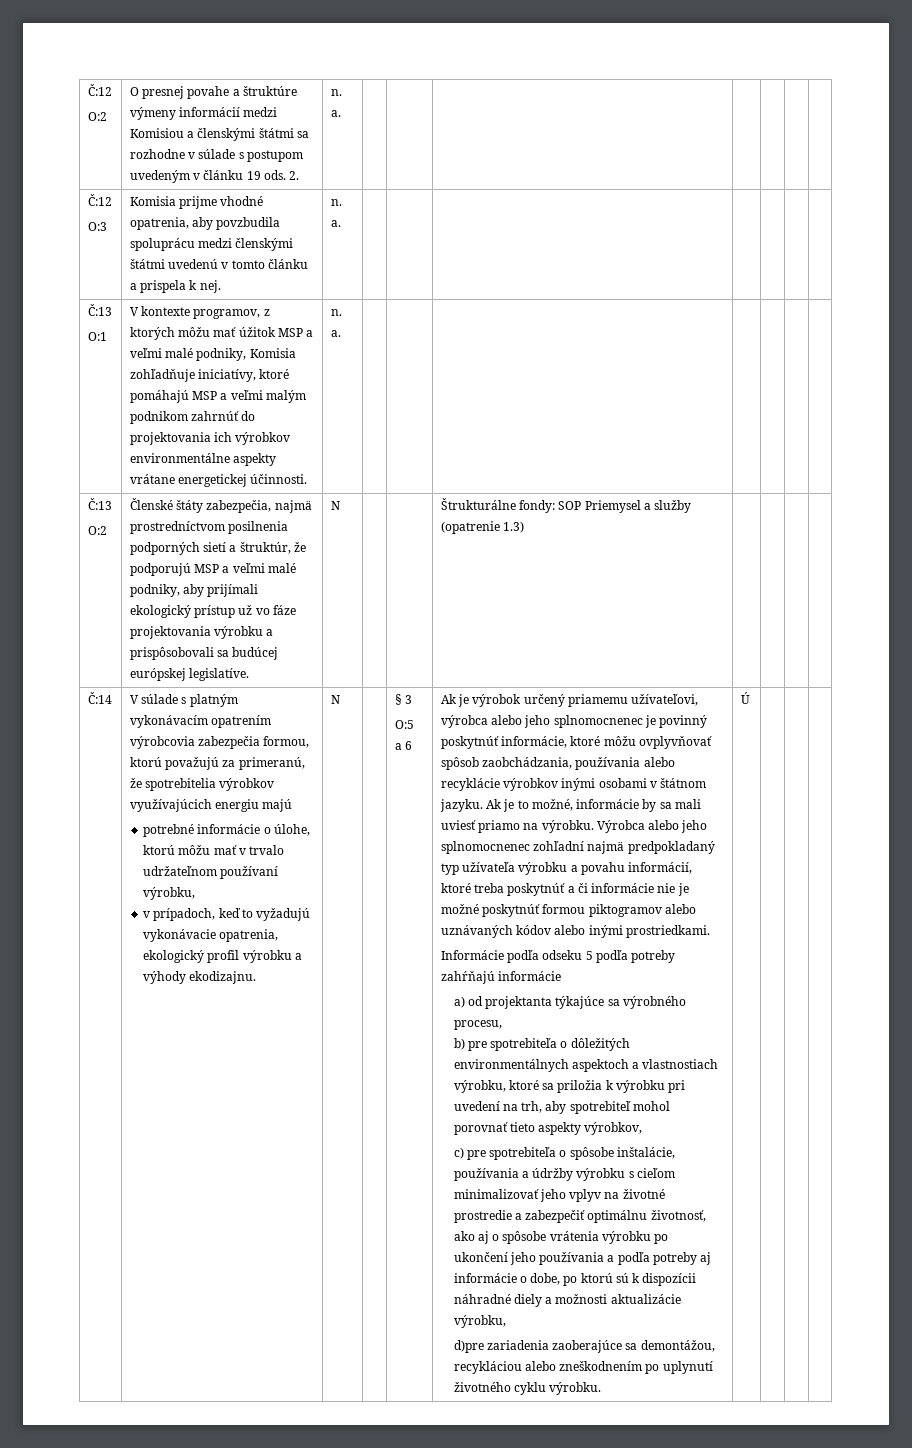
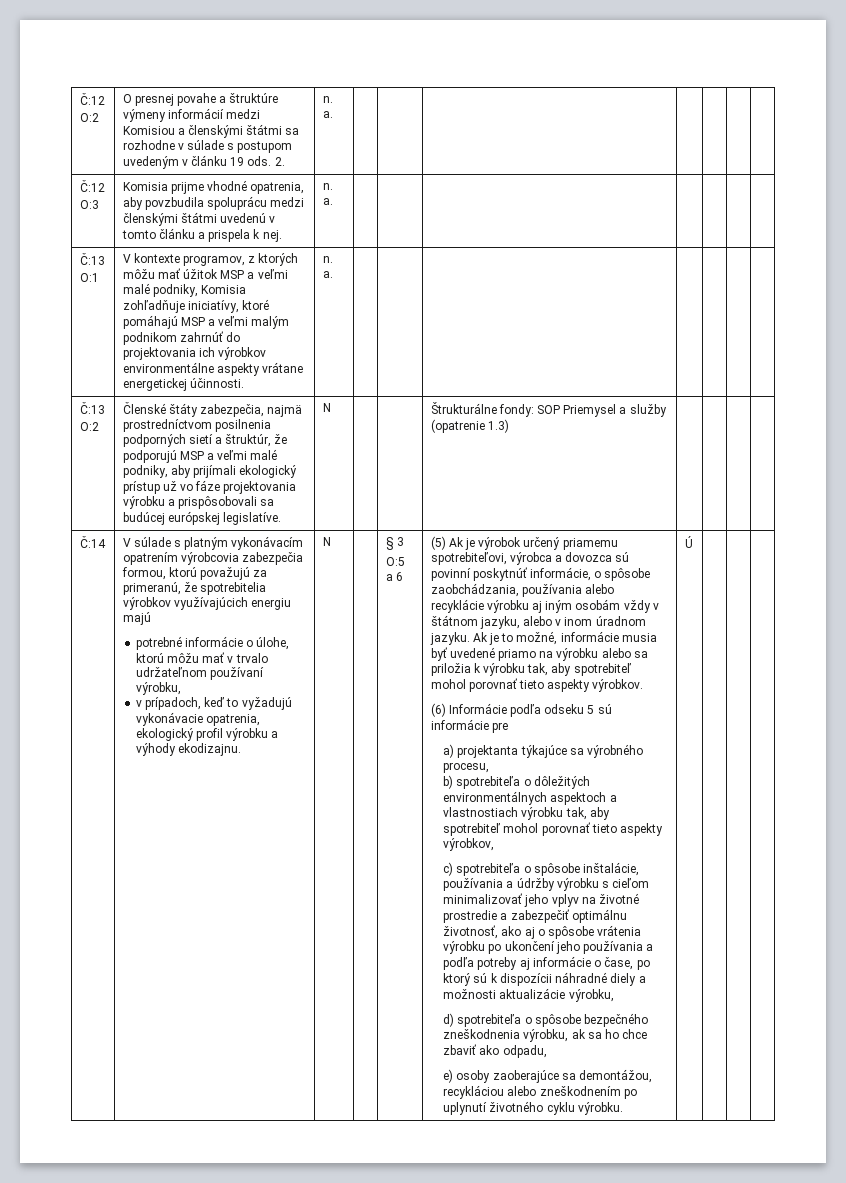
- Ak je výrobok určený priamemu užívateľovi, výrobca alebo jeho splnomocnenec je povinný poskytnúť informácie, ktoré môžu ovplyvňovať spôsob zaobchádzania, používania alebo recyklácie výrobkov inými osobami v štátnom jazyku.
+ (5) Ak je výrobok určený priamemu spotrebiteľovi, výrobca a dovozca sú povinní poskytnúť informácie, o spôsobe zaobchádzania, používania alebo recyklácie výrobku aj iným osobám vždy v štátnom jazyku, alebo v inom úradnom jazyku.
- Ak je to možné, informácie by sa mali uviesť priamo na výrobku. Výrobca alebo jeho splnomocnenec zohľadní najmä predpokladaný typ užívateľa výrobku a povahu informácií, ktoré treba poskytnúť a či informácie nie je možné poskytnúť formou piktogramov alebo uznávaných kódov alebo inými prostriedkami.
- Informácie podľa odseku 5 podľa potreby zahŕňajú informácie
+ Ak je to možné, informácie musia byť uvedené priamo na výrobku alebo sa priložia k výrobku tak, aby spotrebiteľ mohol porovnať tieto aspekty výrobkov.
+ (6) Informácie podľa odseku 5 sú informácie pre
- a) od projektanta týkajúce sa výrobného procesu,
+ a) projektanta týkajúce sa výrobného procesu,
- b) pre spotrebiteľa o dôležitých environmentálnych aspektoch a vlastnostiach výrobku, ktoré sa priložia k výrobku pri uvedení na trh, aby spotrebiteľ mohol porovnať tieto aspekty výrobkov,
+ b) spotrebiteľa o dôležitých environmentálnych aspektoch a vlastnostiach výrobku tak, aby spotrebiteľ mohol porovnať tieto aspekty výrobkov,
- c) pre spotrebiteľa o spôsobe inštalácie, používania a údržby výrobku s cieľom minimalizovať jeho vplyv na životné prostredie a zabezpečiť optimálnu životnosť, ako aj o spôsobe vrátenia výrobku po ukončení jeho používania a podľa potreby aj informácie o dobe, po ktorú sú k dispozícii náhradné diely a možnosti aktualizácie výrobku,
+ c) spotrebiteľa o spôsobe inštalácie, používania a údržby výrobku s cieľom minimalizovať jeho vplyv na životné prostredie a zabezpečiť optimálnu životnosť, ako aj o spôsobe vrátenia výrobku po ukončení jeho používania a podľa potreby aj informácie o čase, po ktorý sú k dispozícii náhradné diely a možnosti aktualizácie výrobku,
- d)pre zariadenia zaoberajúce sa demontážou, recykláciou alebo zneškodnením po uplynutí životného cyklu výrobku.
+ d) spotrebiteľa o spôsobe bezpečného zneškodnenia výrobku, ak sa ho chce zbaviť ako odpadu,
+ e) osoby zaoberajúce sa demontážou, recykláciou alebo zneškodnením po uplynutí životného cyklu výrobku.

